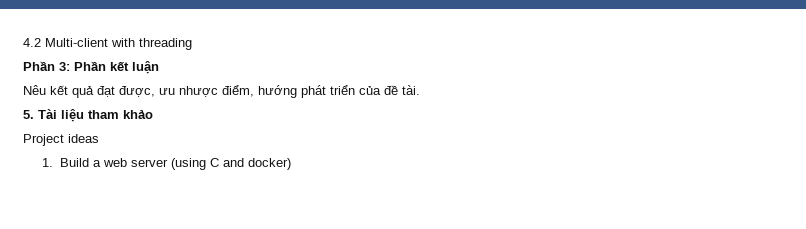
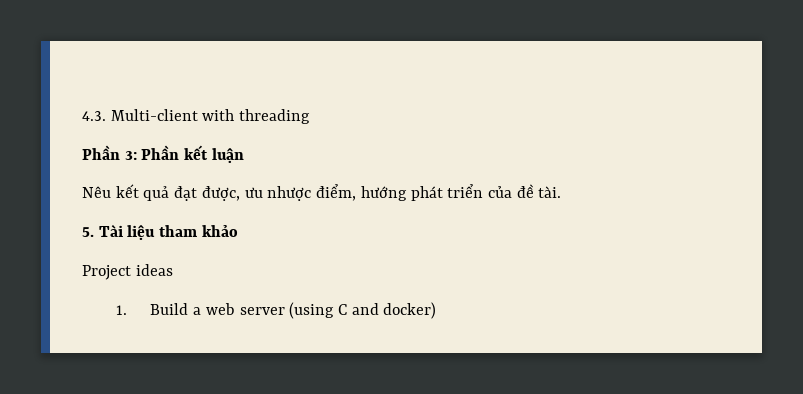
- 4.2 Multi-client with threading
+ 4.3. Multi-client with threading

